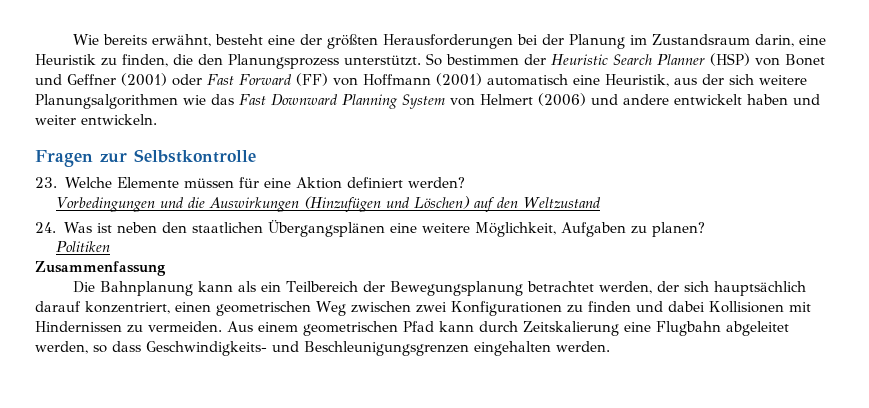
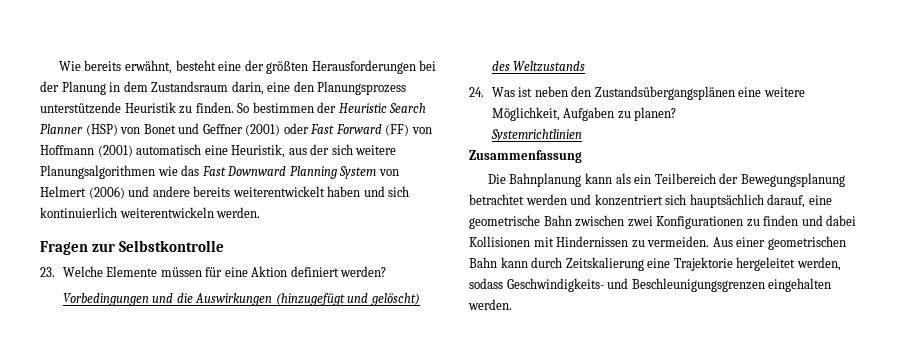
- Wie bereits erwähnt, besteht eine der größten Herausforderungen bei der Planung im Zustandsraum darin, eine Heuristik zu finden, die den Planungsprozess unterstützt.
+ Wie bereits erwähnt, besteht eine der größten Herausforderungen bei der Planung in dem Zustandsraum darin, eine den Planungsprozess unterstützende Heuristik zu finden.
- So bestimmen der Heuristic Search Planner (HSP) von Bonet und Geffner (2001) oder Fast Forward (FF) von Hoffmann (2001) automatisch eine Heuristik, aus der sich weitere Planungsalgorithmen wie das Fast Downward Planning System von Helmert (2006) und andere entwickelt haben und weiter entwickeln.
+ So bestimmen der Heuristic Search Planner (HSP) von Bonet und Geffner (2001) oder Fast Forward (FF) von Hoffmann (2001) automatisch eine Heuristik, aus der sich weitere Planungsalgorithmen wie das Fast Downward Planning System von Helmert (2006) und andere bereits weiterentwickelt haben und sich kontinuierlich weiterentwickeln werden.
- Vorbedingungen und die Auswirkungen (Hinzufügen und Löschen) auf den Weltzustand
+ Vorbedingungen und die Auswirkungen (hinzugefügt und gelöscht) des Weltzustands
- 24. Was ist neben den staatlichen Übergangsplänen eine weitere Möglichkeit, Aufgaben zu planen?
+ 24. Was ist neben den Zustandsübergangsplänen eine weitere Möglichkeit, Aufgaben zu planen?
- Politiken
+ Systemrichtlinien
- Die Bahnplanung kann als ein Teilbereich der Bewegungsplanung betrachtet werden, der sich hauptsächlich darauf konzentriert, einen geometrischen Weg zwischen zwei Konfigurationen zu finden und dabei Kollisionen mit Hindernissen zu vermeiden.
+ Die Bahnplanung kann als ein Teilbereich der Bewegungsplanung betrachtet werden und konzentriert sich hauptsächlich darauf, eine geometrische Bahn zwischen zwei Konfigurationen zu finden und dabei Kollisionen mit Hindernissen zu vermeiden.
- Aus einem geometrischen Pfad kann durch Zeitskalierung eine Flugbahn abgeleitet werden, so dass Geschwindigkeits- und Beschleunigungsgrenzen eingehalten werden.
+ Aus einer geometrischen Bahn kann durch Zeitskalierung eine Trajektorie hergeleitet werden, sodass Geschwindigkeits- und Beschleunigungsgrenzen eingehalten werden.

